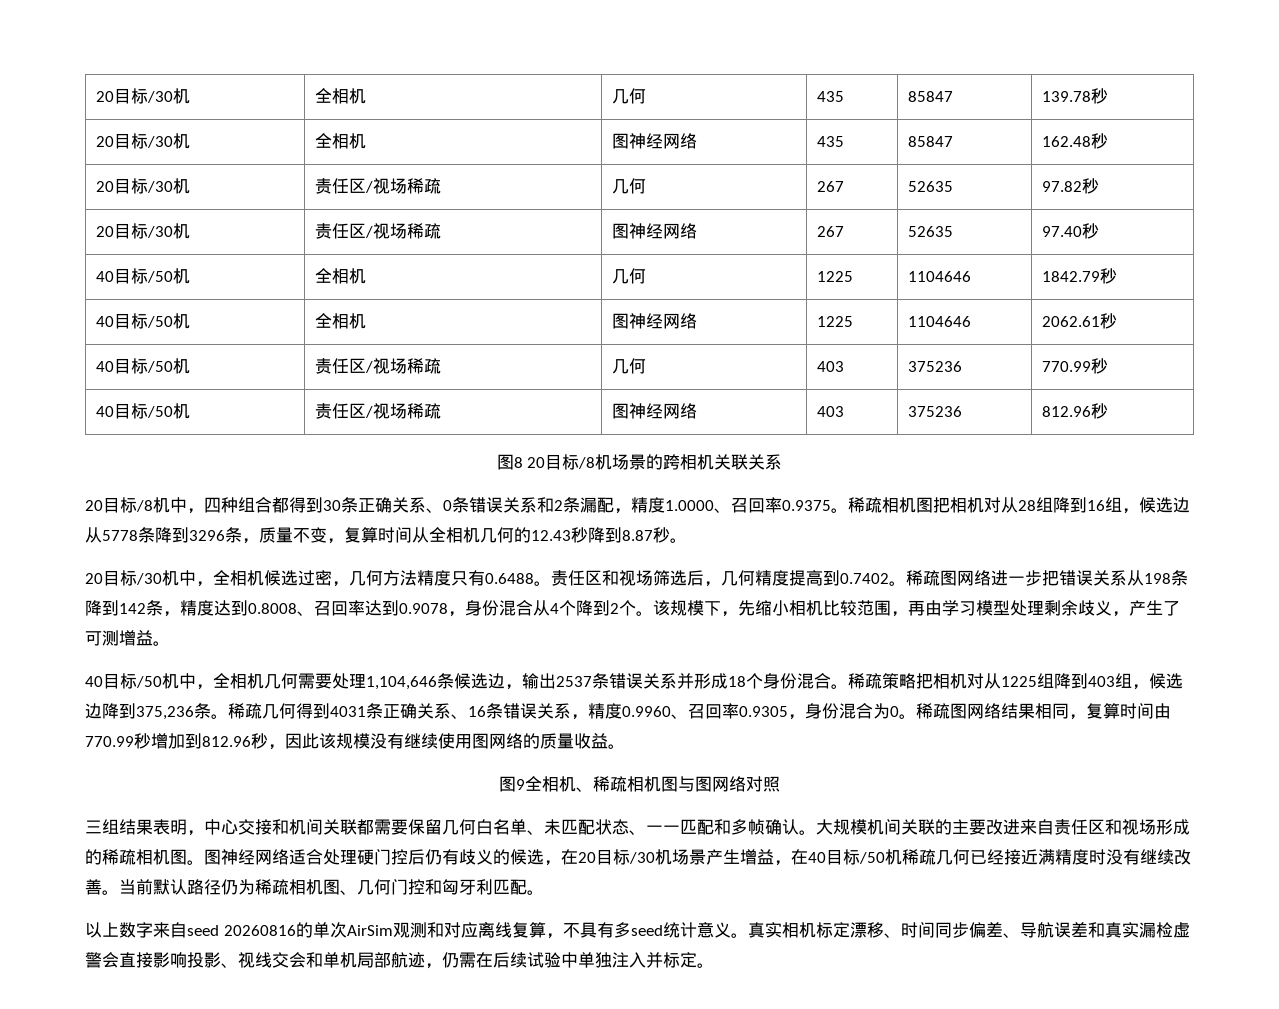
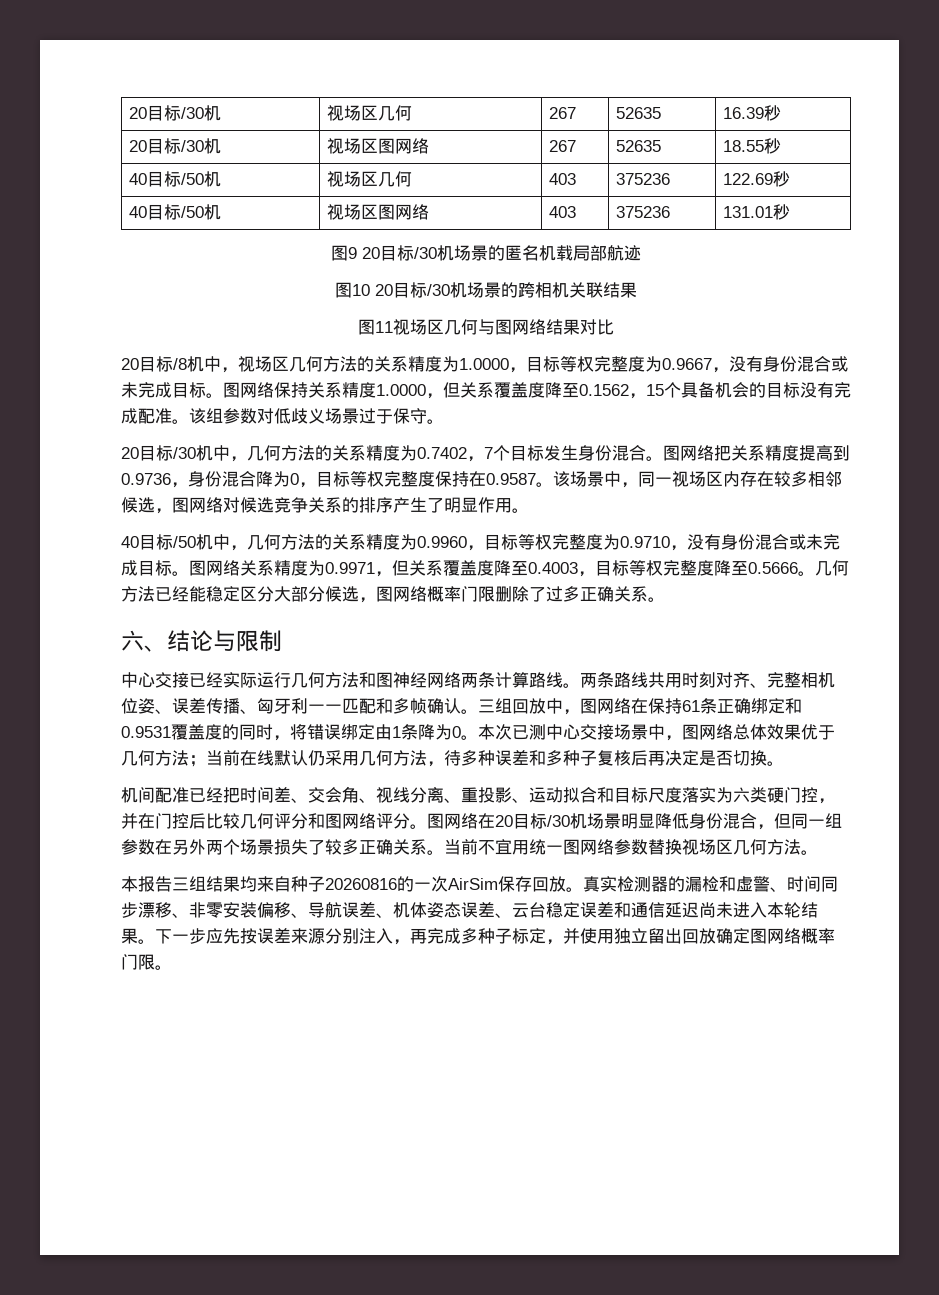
- 20目标/30机 | 全相机 | 几何 | 435 | 85847 | 139.78秒
- 20目标/30机 | 全相机 | 图神经网络 | 435 | 85847 | 162.48秒
- 20目标/30机 | 责任区/视场稀疏 | 几何 | 267 | 52635 | 97.82秒
- 20目标/30机 | 责任区/视场稀疏 | 图神经网络 | 267 | 52635 | 97.40秒
- 40目标/50机 | 全相机 | 几何 | 1225 | 1104646 | 1842.79秒
- 40目标/50机 | 全相机 | 图神经网络 | 1225 | 1104646 | 2062.61秒
- 40目标/50机 | 责任区/视场稀疏 | 几何 | 403 | 375236 | 770.99秒
- 40目标/50机 | 责任区/视场稀疏 | 图神经网络 | 403 | 375236 | 812.96秒
+ 20目标/30机 | 视场区几何 | 267 | 52635 | 16.39秒
+ 20目标/30机 | 视场区图网络 | 267 | 52635 | 18.55秒
+ 40目标/50机 | 视场区几何 | 403 | 375236 | 122.69秒
+ 40目标/50机 | 视场区图网络 | 403 | 375236 | 131.01秒
- 图8 20目标/8机场景的跨相机关联关系
+ 图9 20目标/30机场景的匿名机载局部航迹
+ 图10 20目标/30机场景的跨相机关联结果
+ 图11视场区几何与图网络结果对比
- 20目标/8机中，四种组合都得到30条正确关系、0条错误关系和2条漏配，精度1.0000、召回率0.9375。稀疏相机图把相机对从28组降到16组，候选边从5778条降到3296条，质量不变，复算时间从全相机几何的12.43秒降到8.87秒。
+ 20目标/8机中，视场区几何方法的关系精度为1.0000，目标等权完整度为0.9667，没有身份混合或未完成目标。图网络保持关系精度1.0000，但关系覆盖度降至0.1562，15个具备机会的目标没有完成配准。该组参数对低歧义场景过于保守。
- 20目标/30机中，全相机候选过密，几何方法精度只有0.6488。责任区和视场筛选后，几何精度提高到0.7402。稀疏图网络进一步把错误关系从198条降到142条，精度达到0.8008、召回率达到0.9078，身份混合从4个降到2个。该规模下，先缩小相机比较范围，再由学习模型处理剩余歧义，产生了可测增益。
+ 20目标/30机中，几何方法的关系精度为0.7402，7个目标发生身份混合。图网络把关系精度提高到0.9736，身份混合降为0，目标等权完整度保持在0.9587。该场景中，同一视场区内存在较多相邻候选，图网络对候选竞争关系的排序产生了明显作用。
- 40目标/50机中，全相机几何需要处理1,104,646条候选边，输出2537条错误关系并形成18个身份混合。稀疏策略把相机对从1225组降到403组，候选边降到375,236条。稀疏几何得到4031条正确关系、16条错误关系，精度0.9960、召回率0.9305，身份混合为0。稀疏图网络结果相同，复算时间由770.99秒增加到812.96秒，因此该规模没有继续使用图网络的质量收益。
- 图9全相机、稀疏相机图与图网络对照
- 三组结果表明，中心交接和机间关联都需要保留几何白名单、未匹配状态、一一匹配和多帧确认。
+ 40目标/50机中，几何方法的关系精度为0.9960，目标等权完整度为0.9710，没有身份混合或未完成目标。图网络关系精度为0.9971，但关系覆盖度降至0.4003，目标等权完整度降至0.5666。几何方法已经能稳定区分大部分候选，图网络概率门限删除了过多正确关系。
+ 六、结论与限制
+ 中心交接已经实际运行几何方法和图神经网络两条计算路线。两条路线共用时刻对齐、完整相机位姿、误差传播、匈牙利一一匹配和多帧确认。
- 大规模机间关联的主要改进来自责任区和视场形成的稀疏相机图。图神经网络适合处理硬门控后仍有歧义的候选，在20目标/30机场景产生增益，在40目标/50机稀疏几何已经接近满精度时没有继续改善。当前默认路径仍为稀疏相机图、几何门控和匈牙利匹配。
- 以上数字来自seed 20260816的单次AirSim观测和对应离线复算，不具有多seed统计意义。真实相机标定漂移、时间同步偏差、导航误差和真实漏检虚警会直接影响投影、视线交会和单机局部航迹，仍需在后续试验中单独注入并标定。
+ 三组回放中，图网络在保持61条正确绑定和0.9531覆盖度的同时，将错误绑定由1条降为0。本次已测中心交接场景中，图网络总体效果优于几何方法；当前在线默认仍采用几何方法，待多种误差和多种子复核后再决定是否切换。
+ 机间配准已经把时间差、交会角、视线分离、重投影、运动拟合和目标尺度落实为六类硬门控，并在门控后比较几何评分和图网络评分。图网络在20目标/30机场景明显降低身份混合，但同一组参数在另外两个场景损失了较多正确关系。当前不宜用统一图网络参数替换视场区几何方法。
+ 本报告三组结果均来自种子20260816的一次AirSim保存回放。真实检测器的漏检和虚警、时间同步漂移、非零安装偏移、导航误差、机体姿态误差、云台稳定误差和通信延迟尚未进入本轮结果。下一步应先按误差来源分别注入，再完成多种子标定，并使用独立留出回放确定图网络概率门限。

